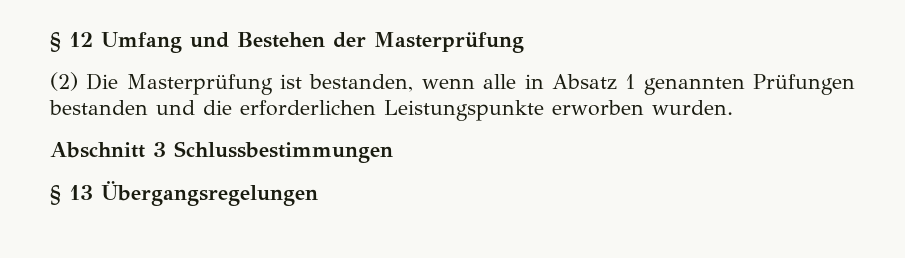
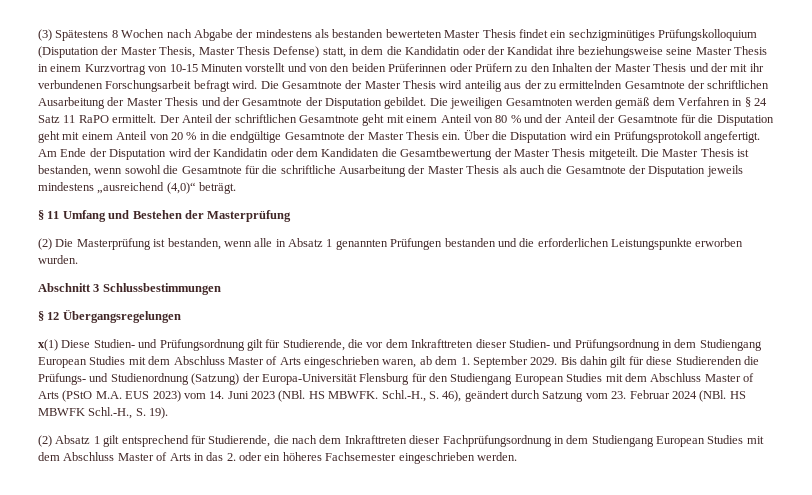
- § 12 Umfang und Bestehen der Masterprüfung
+ (3) Spätestens 8 Wochen nach Abgabe der mindestens als bestanden bewerteten Master Thesis findet ein sechzigminütiges Prüfungskolloquium (Disputation der Master Thesis, Master Thesis Defense) statt, in dem die Kandidatin oder der Kandidat ihre beziehungsweise seine Master Thesis in einem Kurzvortrag von 10-15 Minuten vorstellt und von den beiden Prüferinnen oder Prüfern zu den Inhalten der Master Thesis und der mit ihr verbundenen Forschungsarbeit befragt wird. Die Gesamtnote der Master Thesis wird anteilig aus der zu ermittelnden Gesamtnote der schriftlichen Ausarbeitung der Master Thesis und der Gesamtnote der Disputation gebildet. Die jeweiligen Gesamtnoten werden gemäß dem Verfahren in § 24 Satz 11 RaPO ermittelt. Der Anteil der schriftlichen Gesamtnote geht mit einem Anteil von 80 % und der Anteil der Gesamtnote für die Disputation geht mit einem Anteil von 20 % in die endgültige Gesamtnote der Master Thesis ein. Über die Disputation wird ein Prüfungsprotokoll angefertigt. Am Ende der Disputation wird der Kandidatin oder dem Kandidaten die Gesamtbewertung der Master Thesis mitgeteilt. Die Master Thesis ist bestanden, wenn sowohl die Gesamtnote für die schriftliche Ausarbeitung der Master Thesis als auch die Gesamtnote der Disputation jeweils mindestens „ausreichend (4,0)“ beträgt.
+ § 11 Umfang und Bestehen der Masterprüfung
- § 13 Übergangsregelungen
+ § 12 Übergangsregelungen
+ x(1) Diese Studien- und Prüfungsordnung gilt für Studierende, die vor dem Inkrafttreten dieser Studien- und Prüfungsordnung in dem Studiengang European Studies mit dem Abschluss Master of Arts eingeschrieben waren, ab dem 1. September 2029. Bis dahin gilt für diese Studierenden die Prüfungs- und Studienordnung (Satzung) der Europa-Universität Flensburg für den Studiengang European Studies mit dem Abschluss Master of Arts (PStO M.A. EUS 2023) vom 14. Juni 2023 (NBl. HS MBWFK. Schl.-H., S. 46), geändert durch Satzung vom 23. Februar 2024 (NBl. HS MBWFK Schl.-H., S. 19).
+ (2) Absatz 1 gilt entsprechend für Studierende, die nach dem Inkrafttreten dieser Fachprüfungsordnung in dem Studiengang European Studies mit dem Abschluss Master of Arts in das 2. oder ein höheres Fachsemester eingeschrieben werden.

